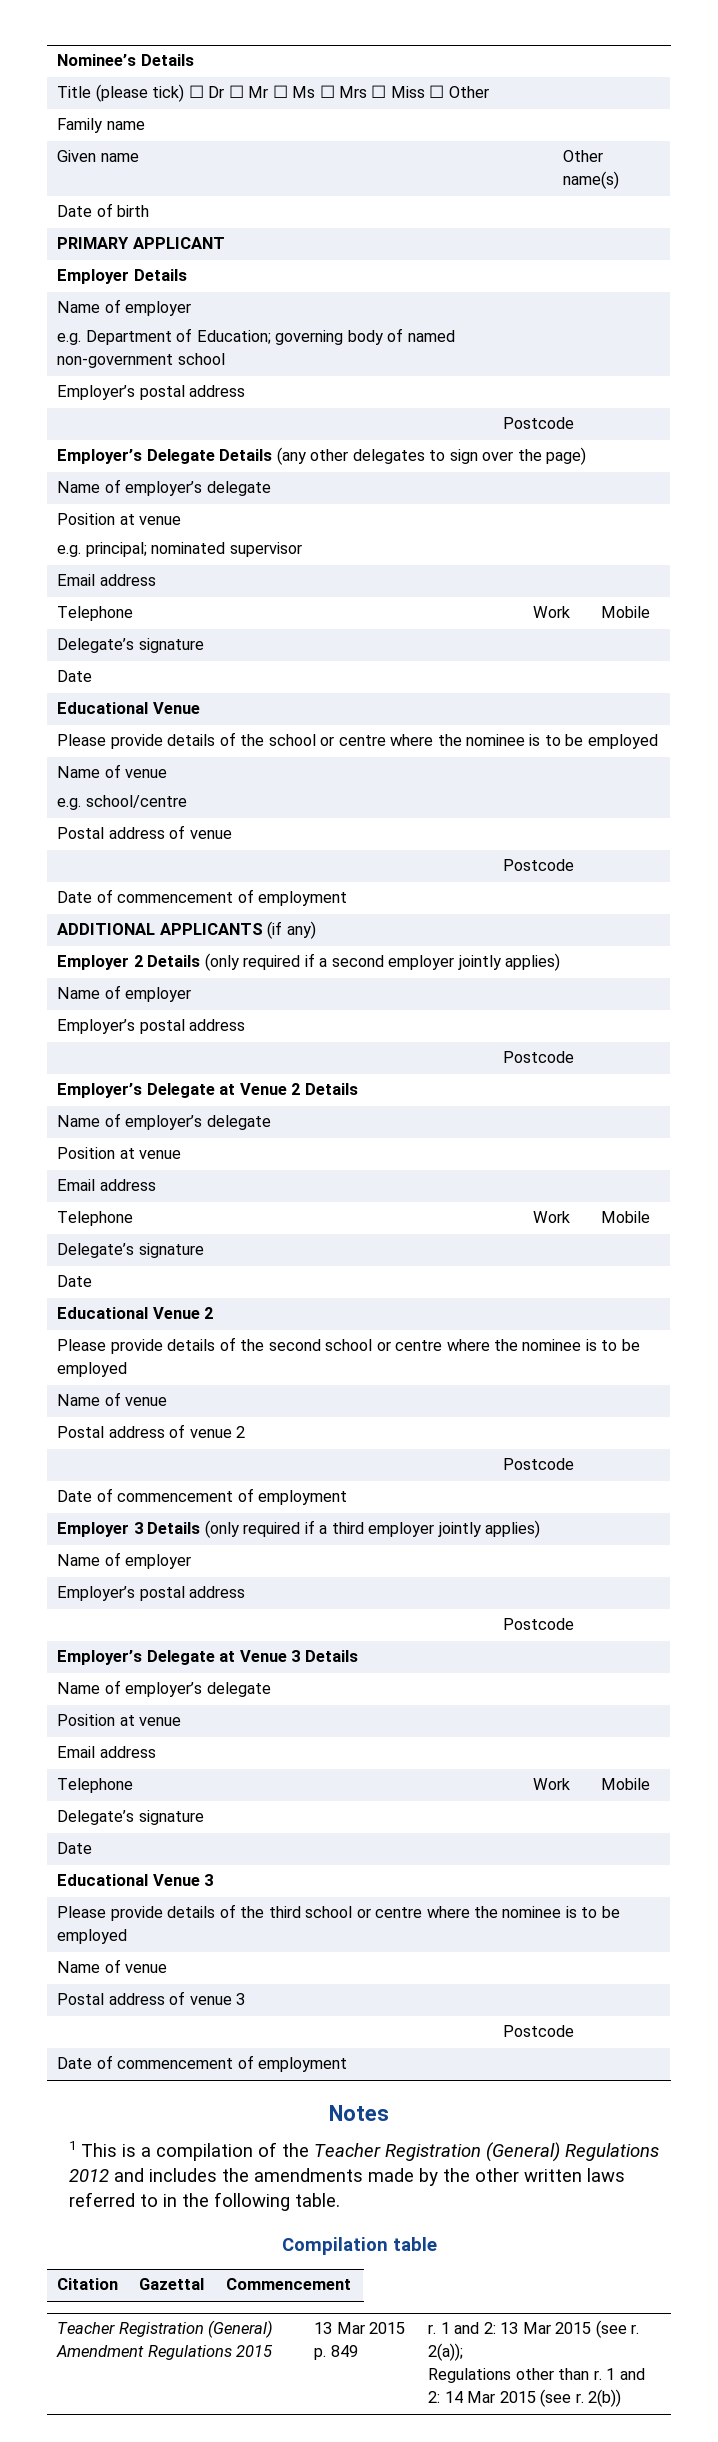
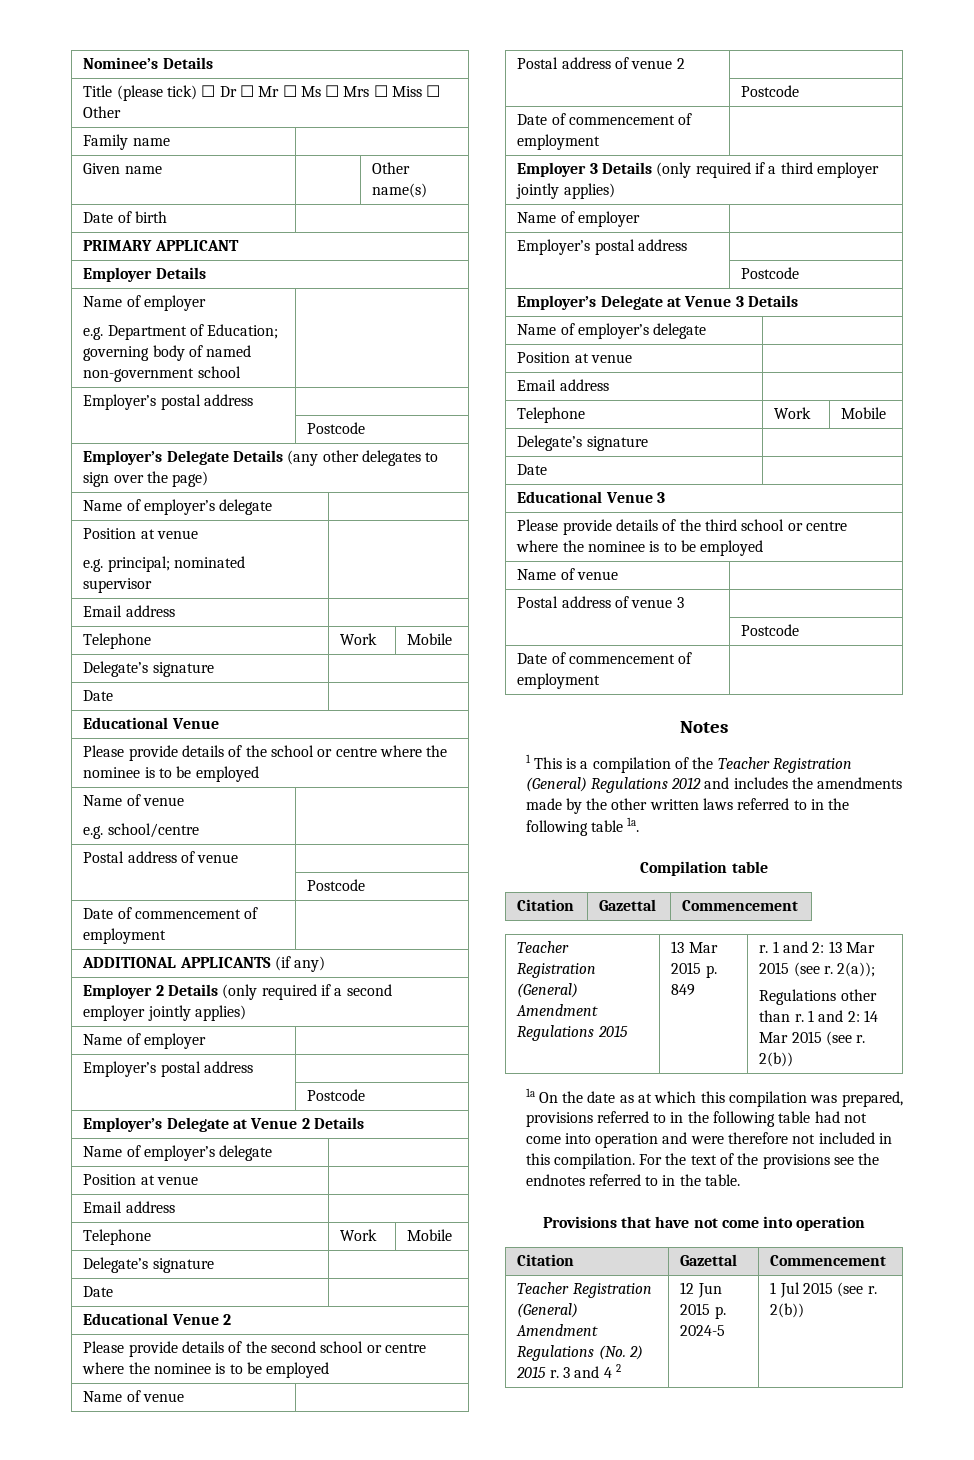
- 1 This is a compilation of the Teacher Registration (General) Regulations 2012 and includes the amendments made by the other written laws referred to in the following table.
+ 1 This is a compilation of the Teacher Registration (General) Regulations 2012 and includes the amendments made by the other written laws referred to in the following table 1a.
+ 1a On the date as at which this compilation was prepared, provisions referred to in the following table had not come into operation and were therefore not included in this compilation. For the text of the provisions see the endnotes referred to in the table.
+ Provisions that have not come into operation
+ Citation | Gazettal | Commencement
+ Teacher Registration (General) Amendment Regulations (No. 2) 2015 r. 3 and 4 2 | 12 Jun 2015 p. 2024-5 | 1 Jul 2015 (see r. 2(b))

